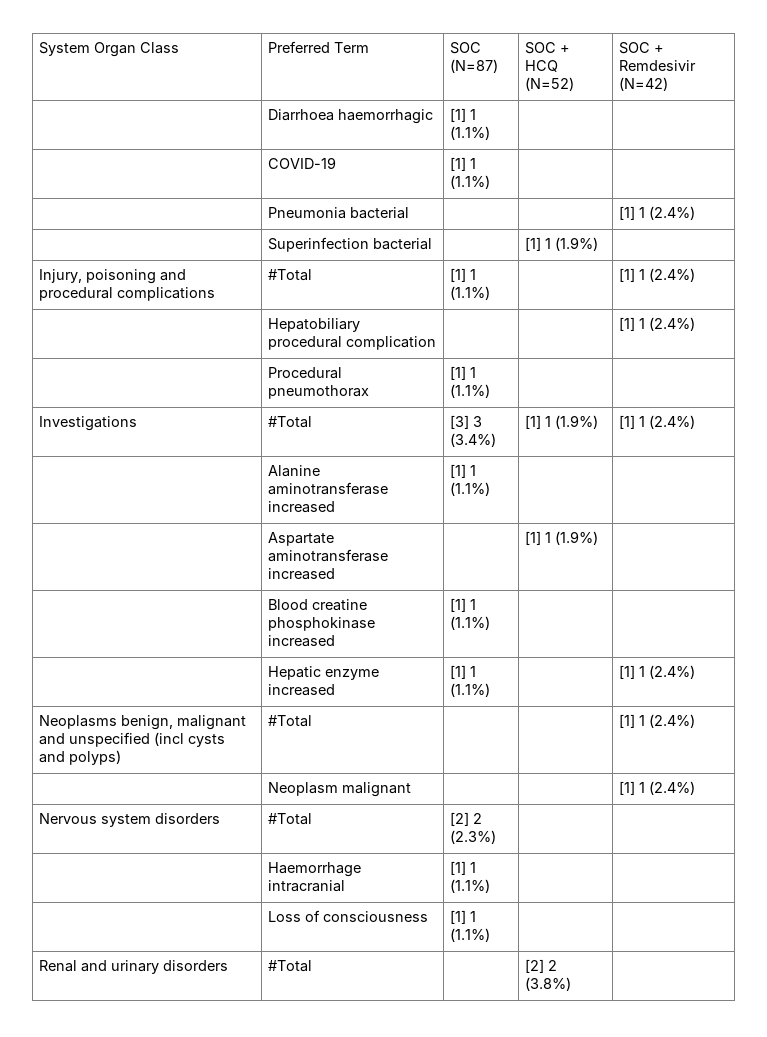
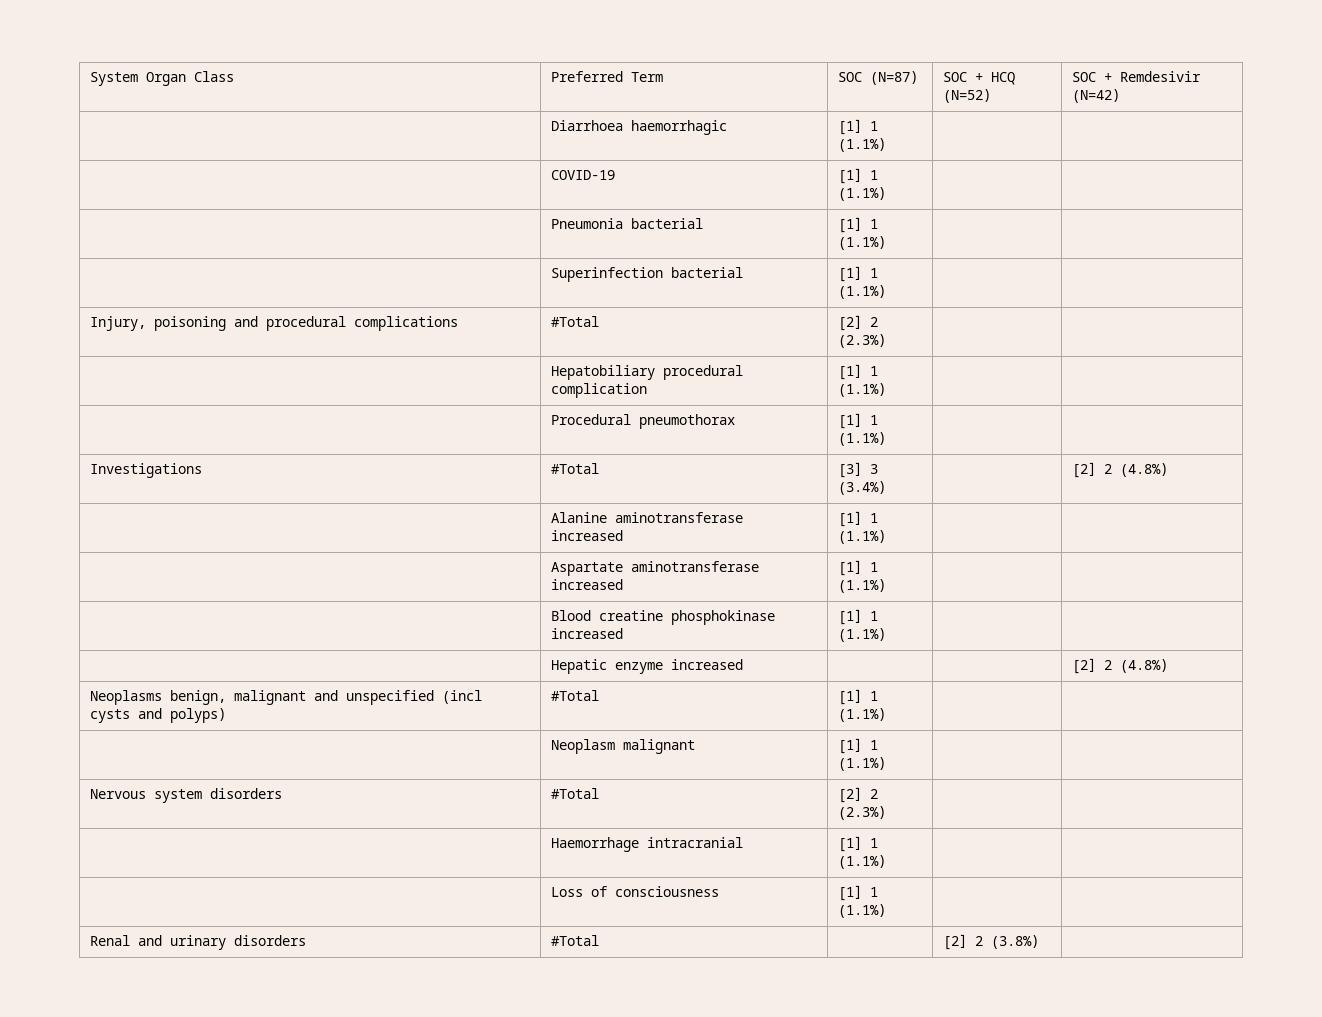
- | Pneumonia bacterial | | | [1] 1 (2.4%)
+ | Pneumonia bacterial | [1] 1 (1.1%) | |
- | Superinfection bacterial | | [1] 1 (1.9%) |
+ | Superinfection bacterial | [1] 1 (1.1%) | |
- Injury, poisoning and procedural complications | #Total | [1] 1 (1.1%) | | [1] 1 (2.4%)
+ Injury, poisoning and procedural complications | #Total | [2] 2 (2.3%) | |
- | Hepatobiliary procedural complication | | | [1] 1 (2.4%)
+ | Hepatobiliary procedural complication | [1] 1 (1.1%) | |
- Investigations | #Total | [3] 3 (3.4%) | [1] 1 (1.9%) | [1] 1 (2.4%)
+ Investigations | #Total | [3] 3 (3.4%) | | [2] 2 (4.8%)
- | Aspartate aminotransferase increased | | [1] 1 (1.9%) |
+ | Aspartate aminotransferase increased | [1] 1 (1.1%) | |
- | Hepatic enzyme increased | [1] 1 (1.1%) | | [1] 1 (2.4%)
+ | Hepatic enzyme increased | | | [2] 2 (4.8%)
- Neoplasms benign, malignant and unspecified (incl cysts and polyps) | #Total | | | [1] 1 (2.4%)
+ Neoplasms benign, malignant and unspecified (incl cysts and polyps) | #Total | [1] 1 (1.1%) | |
- | Neoplasm malignant | | | [1] 1 (2.4%)
+ | Neoplasm malignant | [1] 1 (1.1%) | |

